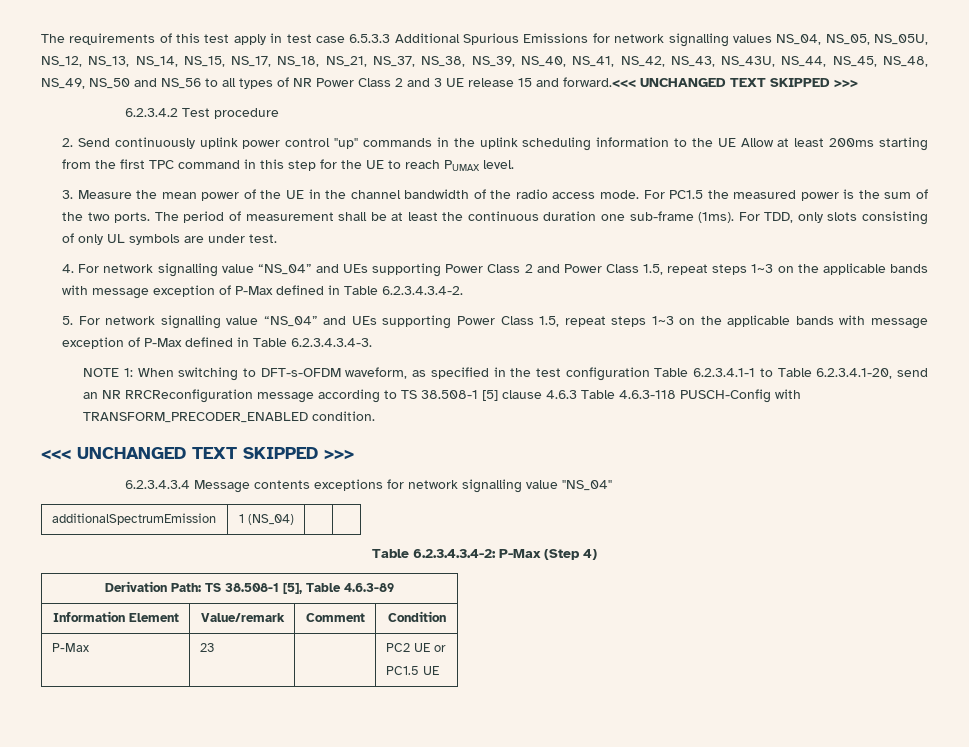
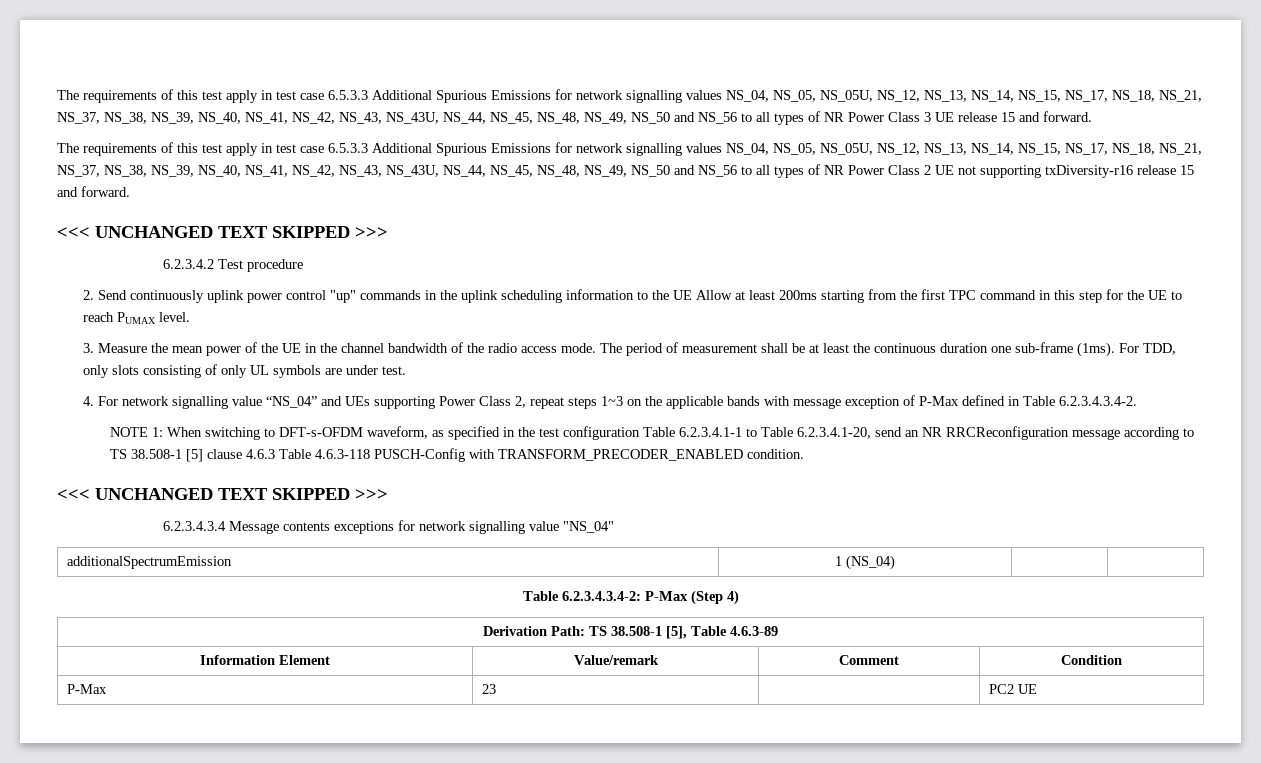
- The requirements of this test apply in test case 6.5.3.3 Additional Spurious Emissions for network signalling values NS_04, NS_05, NS_05U, NS_12, NS_13, NS_14, NS_15, NS_17, NS_18, NS_21, NS_37, NS_38, NS_39, NS_40, NS_41, NS_42, NS_43, NS_43U, NS_44, NS_45, NS_48, NS_49, NS_50 and NS_56 to all types of NR Power Class 2 and 3 UE release 15 and forward.<<< UNCHANGED TEXT SKIPPED >>>
+ The requirements of this test apply in test case 6.5.3.3 Additional Spurious Emissions for network signalling values NS_04, NS_05, NS_05U, NS_12, NS_13, NS_14, NS_15, NS_17, NS_18, NS_21, NS_37, NS_38, NS_39, NS_40, NS_41, NS_42, NS_43, NS_43U, NS_44, NS_45, NS_48, NS_49, NS_50 and NS_56 to all types of NR Power Class 3 UE release 15 and forward.
+ The requirements of this test apply in test case 6.5.3.3 Additional Spurious Emissions for network signalling values NS_04, NS_05, NS_05U, NS_12, NS_13, NS_14, NS_15, NS_17, NS_18, NS_21, NS_37, NS_38, NS_39, NS_40, NS_41, NS_42, NS_43, NS_43U, NS_44, NS_45, NS_48, NS_49, NS_50 and NS_56 to all types of NR Power Class 2 UE not supporting txDiversity-r16 release 15 and forward.
+ <<< UNCHANGED TEXT SKIPPED >>>
- For PC1.5 the measured power is the sum of the two ports.
- 4. For network signalling value “NS_04” and UEs supporting Power Class 2 and Power Class 1.5, repeat steps 1~3 on the applicable bands with message exception of P-Max defined in Table 6.2.3.4.3.4-2.
+ 4. For network signalling value “NS_04” and UEs supporting Power Class 2, repeat steps 1~3 on the applicable bands with message exception of P-Max defined in Table 6.2.3.4.3.4-2.
- 5. For network signalling value “NS_04” and UEs supporting Power Class 1.5, repeat steps 1~3 on the applicable bands with message exception of P-Max defined in Table 6.2.3.4.3.4-3.
- P-Max | 23 | | PC2 UE or
- PC1.5 UE
+ P-Max | 23 | | PC2 UE

